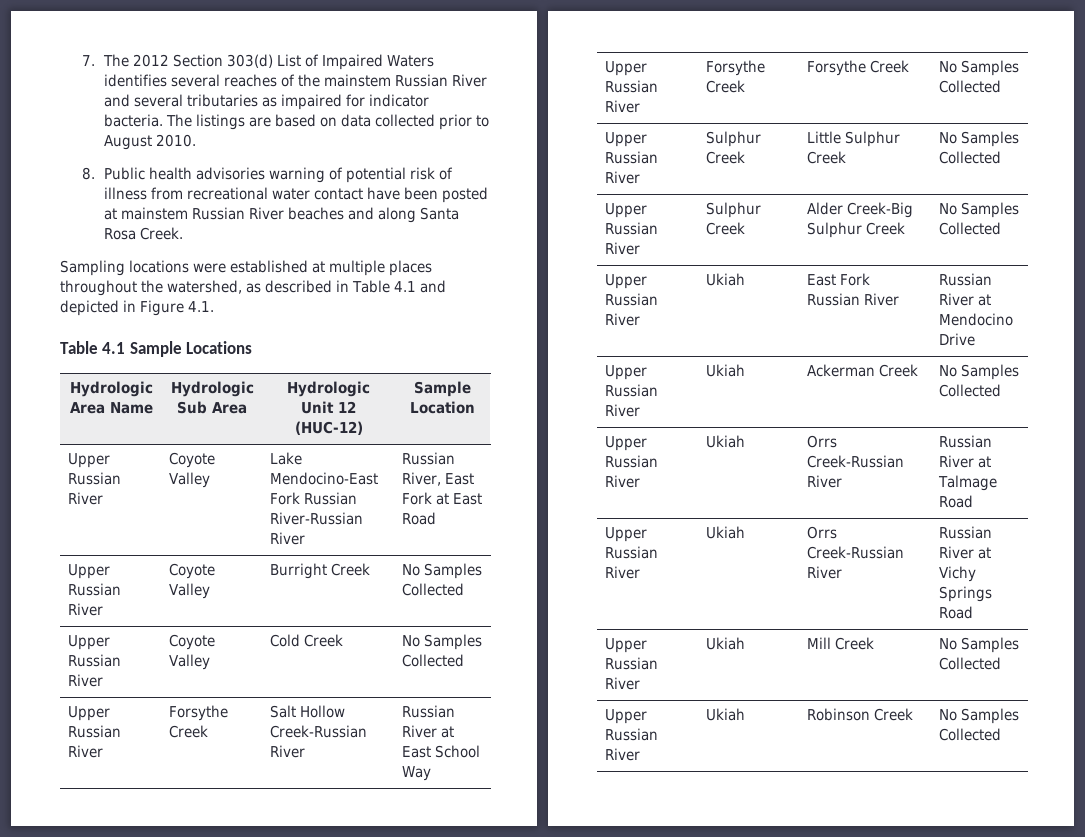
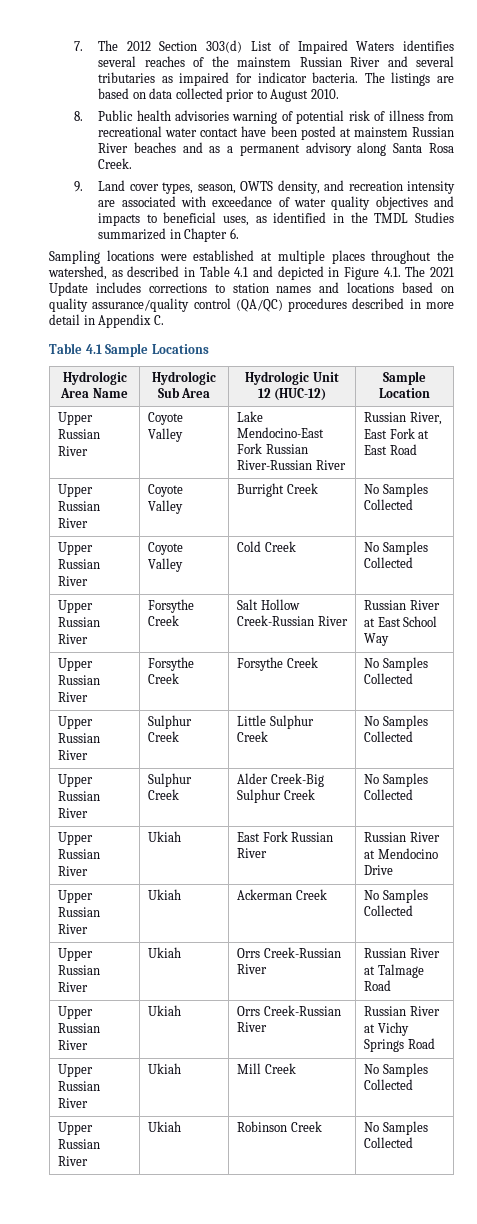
- 8. Public health advisories warning of potential risk of illness from recreational water contact have been posted at mainstem Russian River beaches and along Santa Rosa Creek.
+ 8. Public health advisories warning of potential risk of illness from recreational water contact have been posted at mainstem Russian River beaches and as a permanent advisory along Santa Rosa Creek.
+ 9. Land cover types, season, OWTS density, and recreation intensity are associated with exceedance of water quality objectives and impacts to beneficial uses, as identified in the TMDL Studies summarized in Chapter 6.
- Sampling locations were established at multiple places throughout the watershed, as described in Table 4.1 and depicted in Figure 4.1.
+ Sampling locations were established at multiple places throughout the watershed, as described in Table 4.1 and depicted in Figure 4.1. The 2021 Update includes corrections to station names and locations based on quality assurance/quality control (QA/QC) procedures described in more detail in Appendix C.

